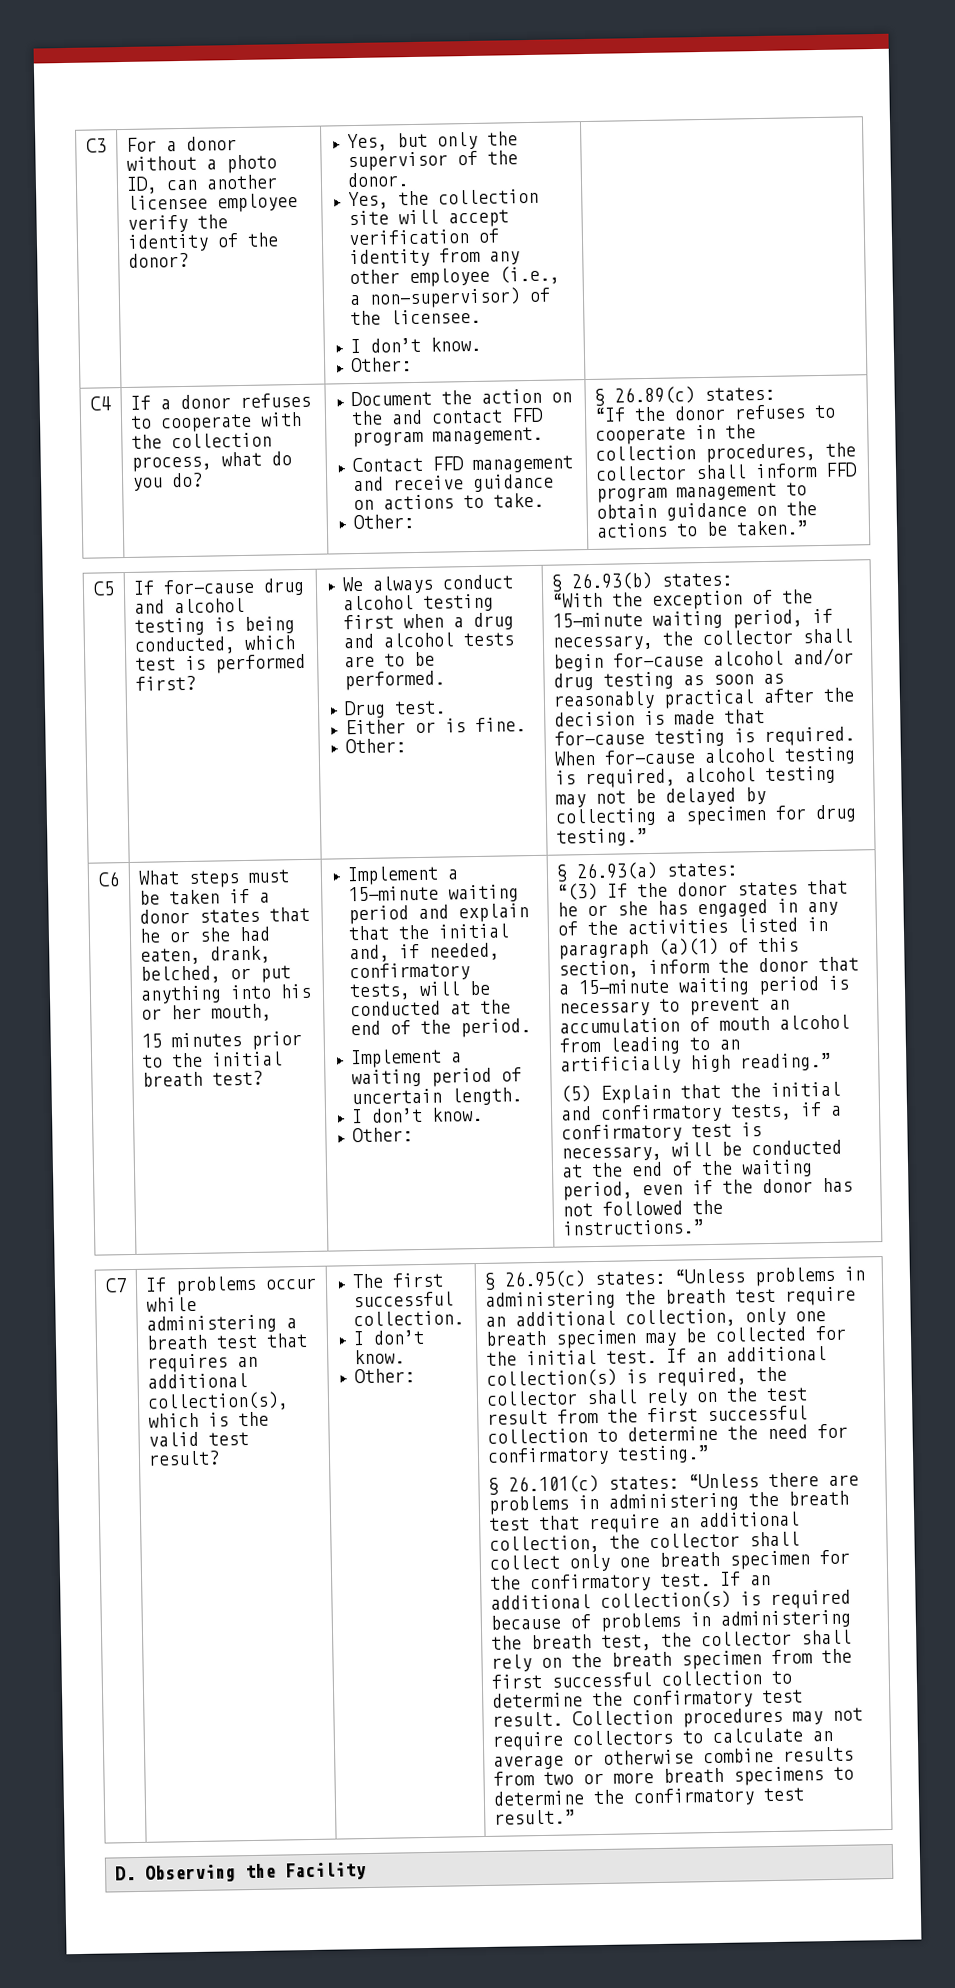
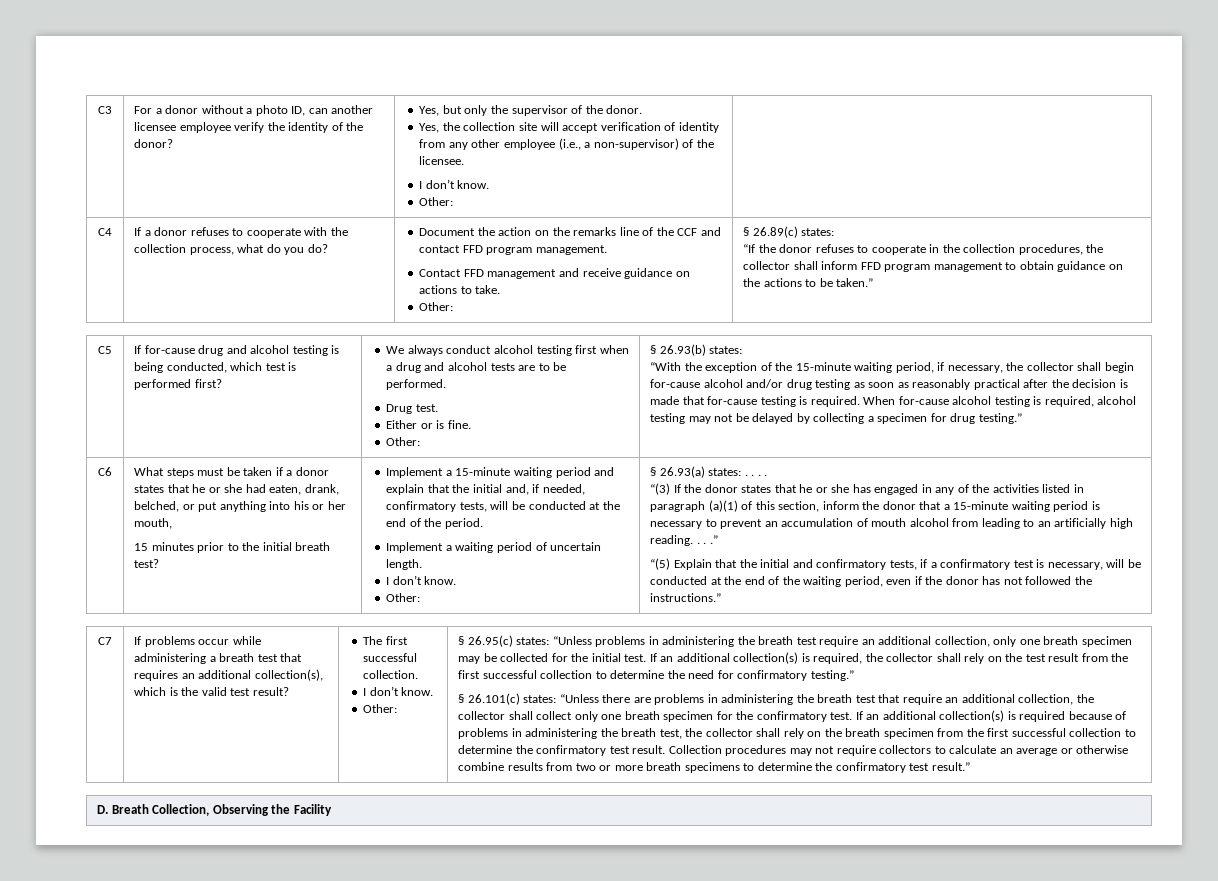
- Document the action on the and contact FFD program management.
+ Document the action on the remarks line of the CCF and contact FFD program management.
- § 26.93(a) states:
+ § 26.93(a) states: . . . .
- “(3) If the donor states that he or she has engaged in any of the activities listed in paragraph (a)(1) of this section, inform the donor that a 15-minute waiting period is necessary to prevent an accumulation of mouth alcohol from leading to an artificially high reading.”
- (5) Explain that the initial and confirmatory tests, if a confirmatory test is necessary, will be conducted at the end of the waiting period, even if the donor has not followed the instructions.”
+ “(3) If the donor states that he or she has engaged in any of the activities listed in paragraph (a)(1) of this section, inform the donor that a 15-minute waiting period is necessary to prevent an accumulation of mouth alcohol from leading to an artificially high reading. . . .”
+ “(5) Explain that the initial and confirmatory tests, if a confirmatory test is necessary, will be conducted at the end of the waiting period, even if the donor has not followed the instructions.”
- D. Observing the Facility
+ D. Breath Collection, Observing the Facility

